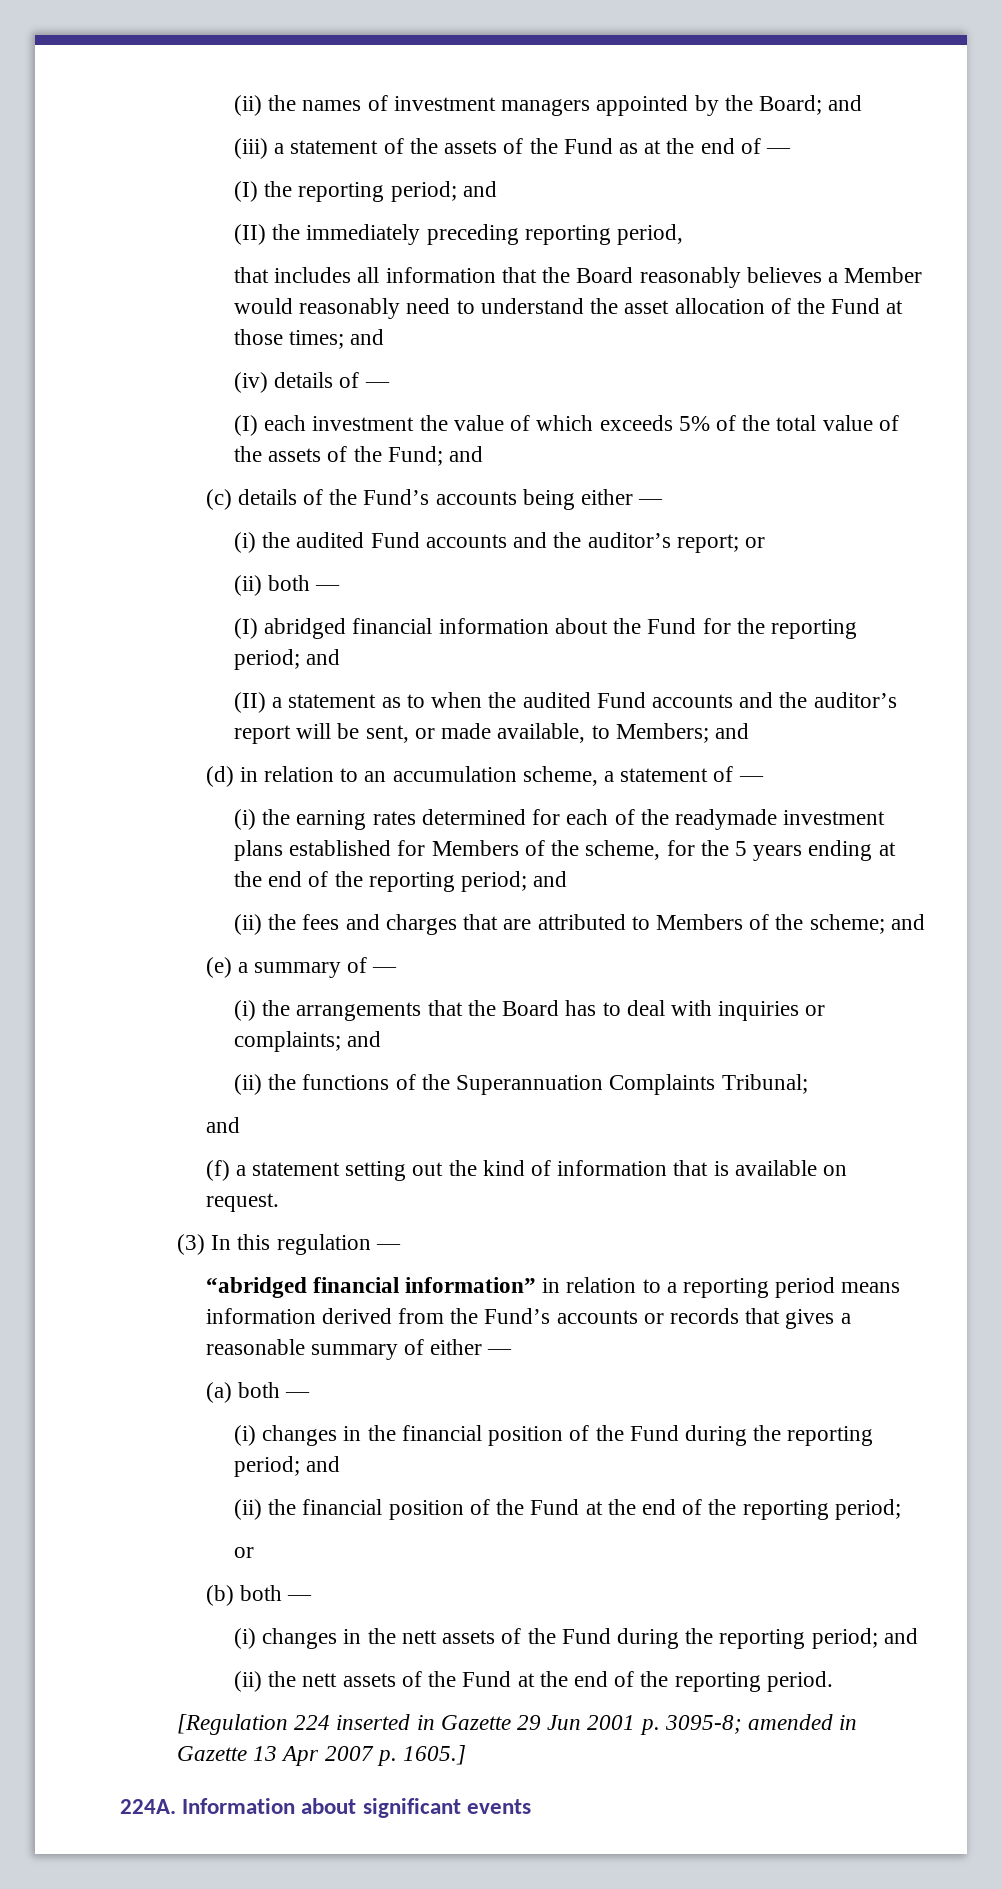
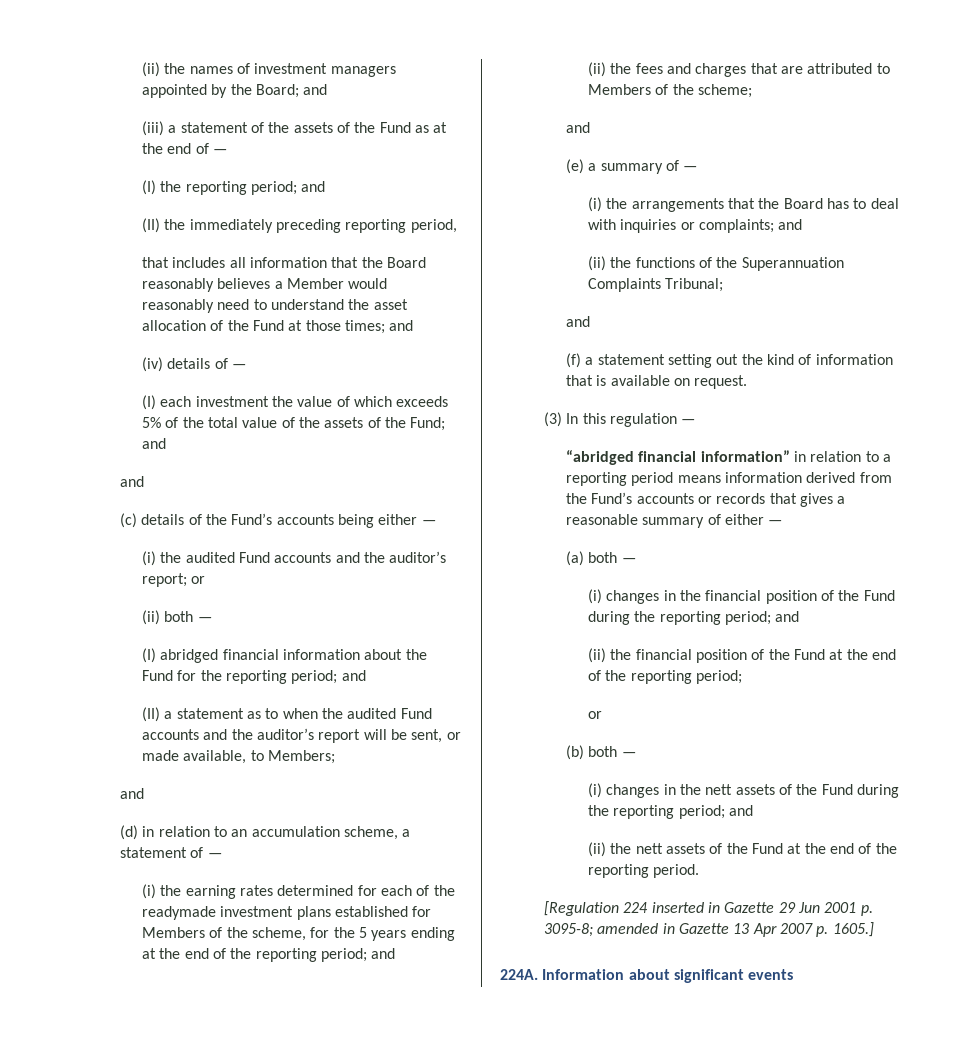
  (I) each investment the value of which exceeds 5% of the total value of the assets of the Fund; and
+ and
- (II) a statement as to when the audited Fund accounts and the auditor’s report will be sent, or made available, to Members; and
+ (II) a statement as to when the audited Fund accounts and the auditor’s report will be sent, or made available, to Members;
+ and
- (ii) the fees and charges that are attributed to Members of the scheme; and
+ (ii) the fees and charges that are attributed to Members of the scheme;
+ and

